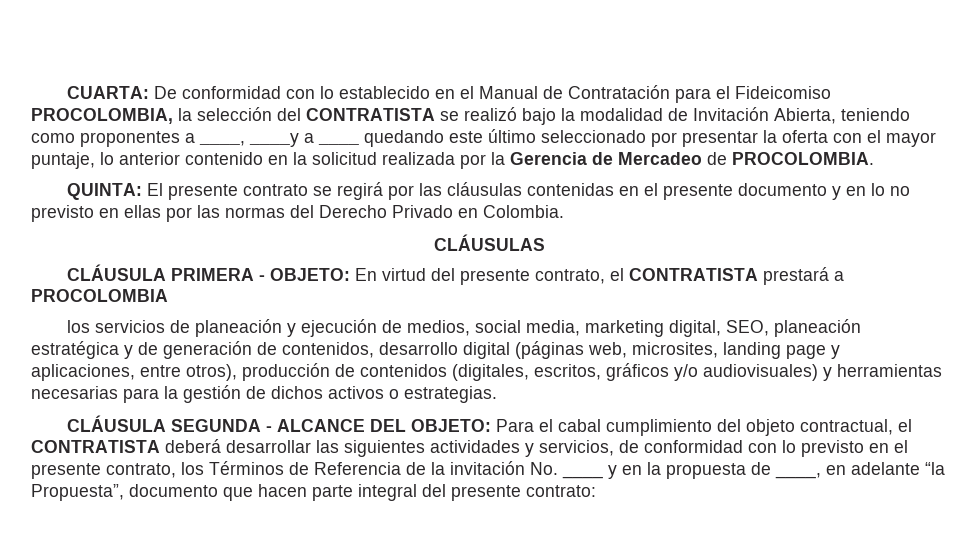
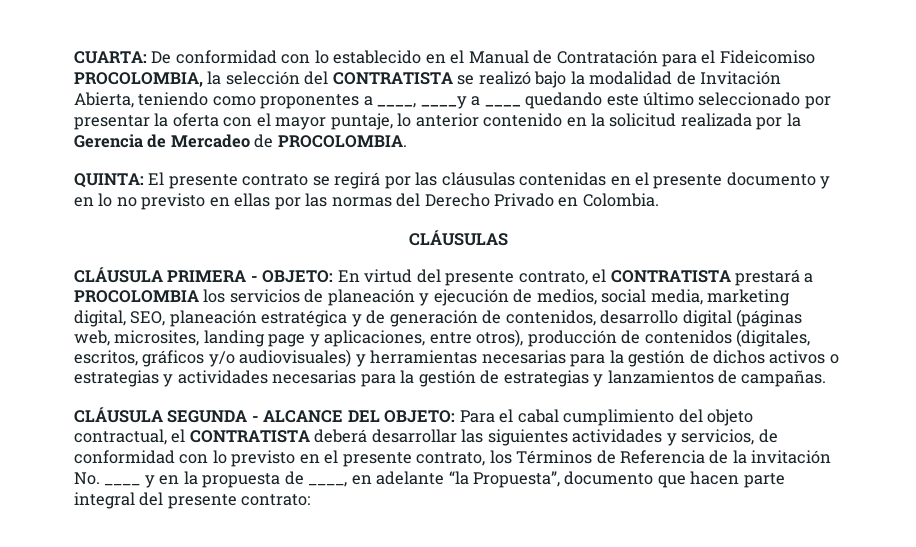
- En virtud del presente contrato, el CONTRATISTA prestará a PROCOLOMBIA
- los servicios de planeación y ejecución de medios, social media, marketing digital, SEO, planeación estratégica y de generación de contenidos, desarrollo digital (páginas web, microsites, landing page y aplicaciones, entre otros), producción de contenidos (digitales, escritos, gráficos y/o audiovisuales) y herramientas necesarias para la gestión de dichos activos o estrategias.
+ En virtud del presente contrato, el CONTRATISTA prestará a PROCOLOMBIA los servicios de planeación y ejecución de medios, social media, marketing digital, SEO, planeación estratégica y de generación de contenidos, desarrollo digital (páginas web, microsites, landing page y aplicaciones, entre otros), producción de contenidos (digitales, escritos, gráficos y/o audiovisuales) y herramientas necesarias para la gestión de dichos activos o estrategias y actividades necesarias para la gestión de estrategias y lanzamientos de campañas.

